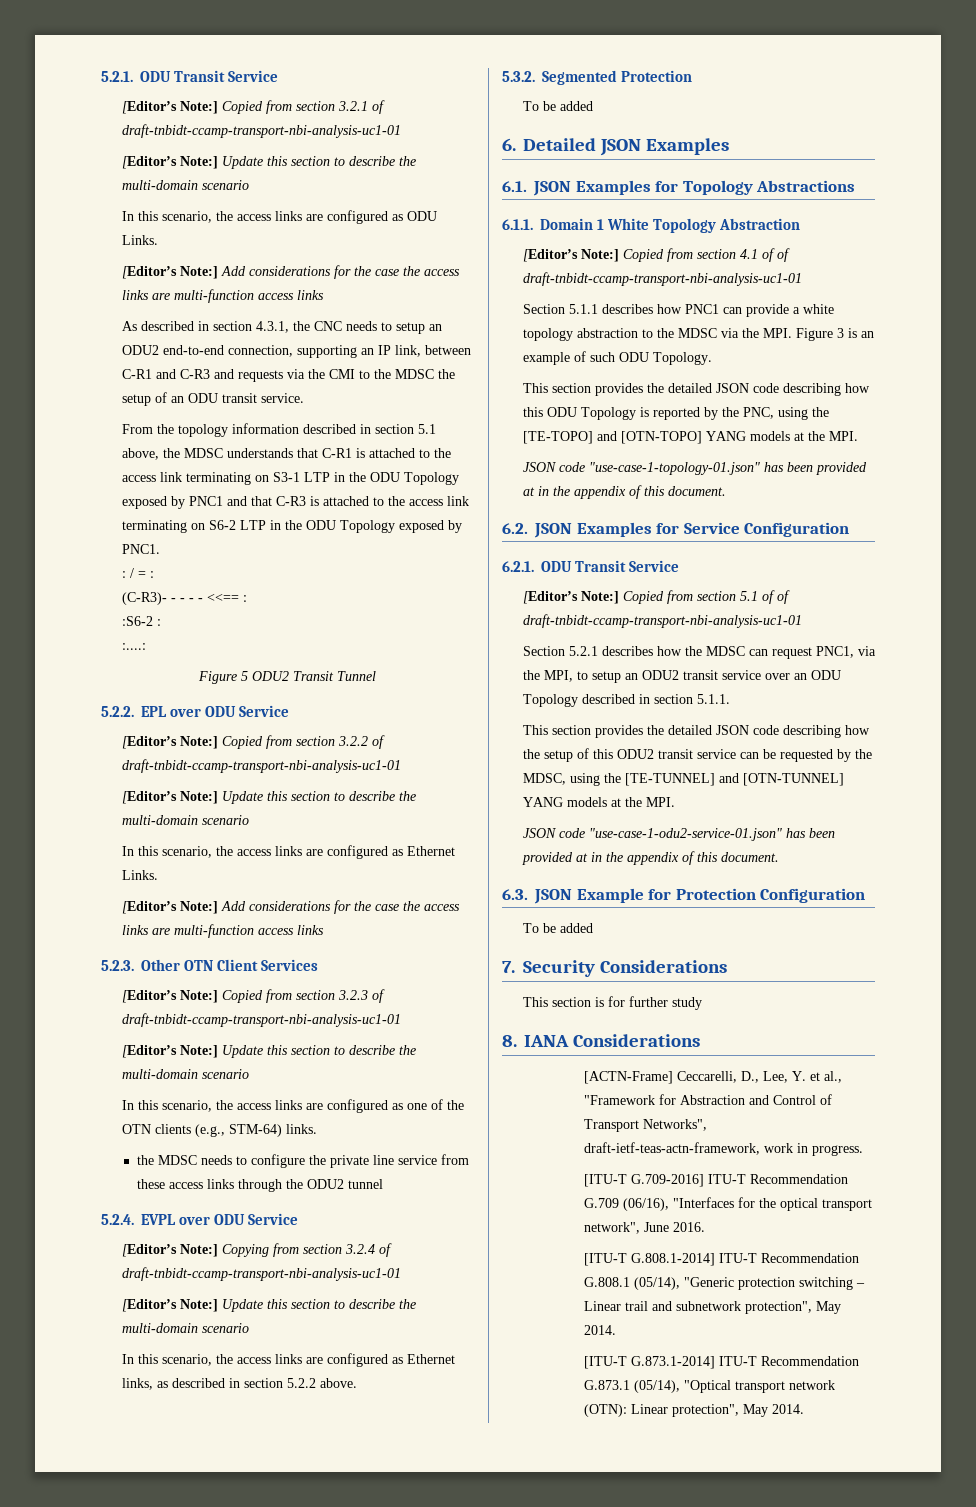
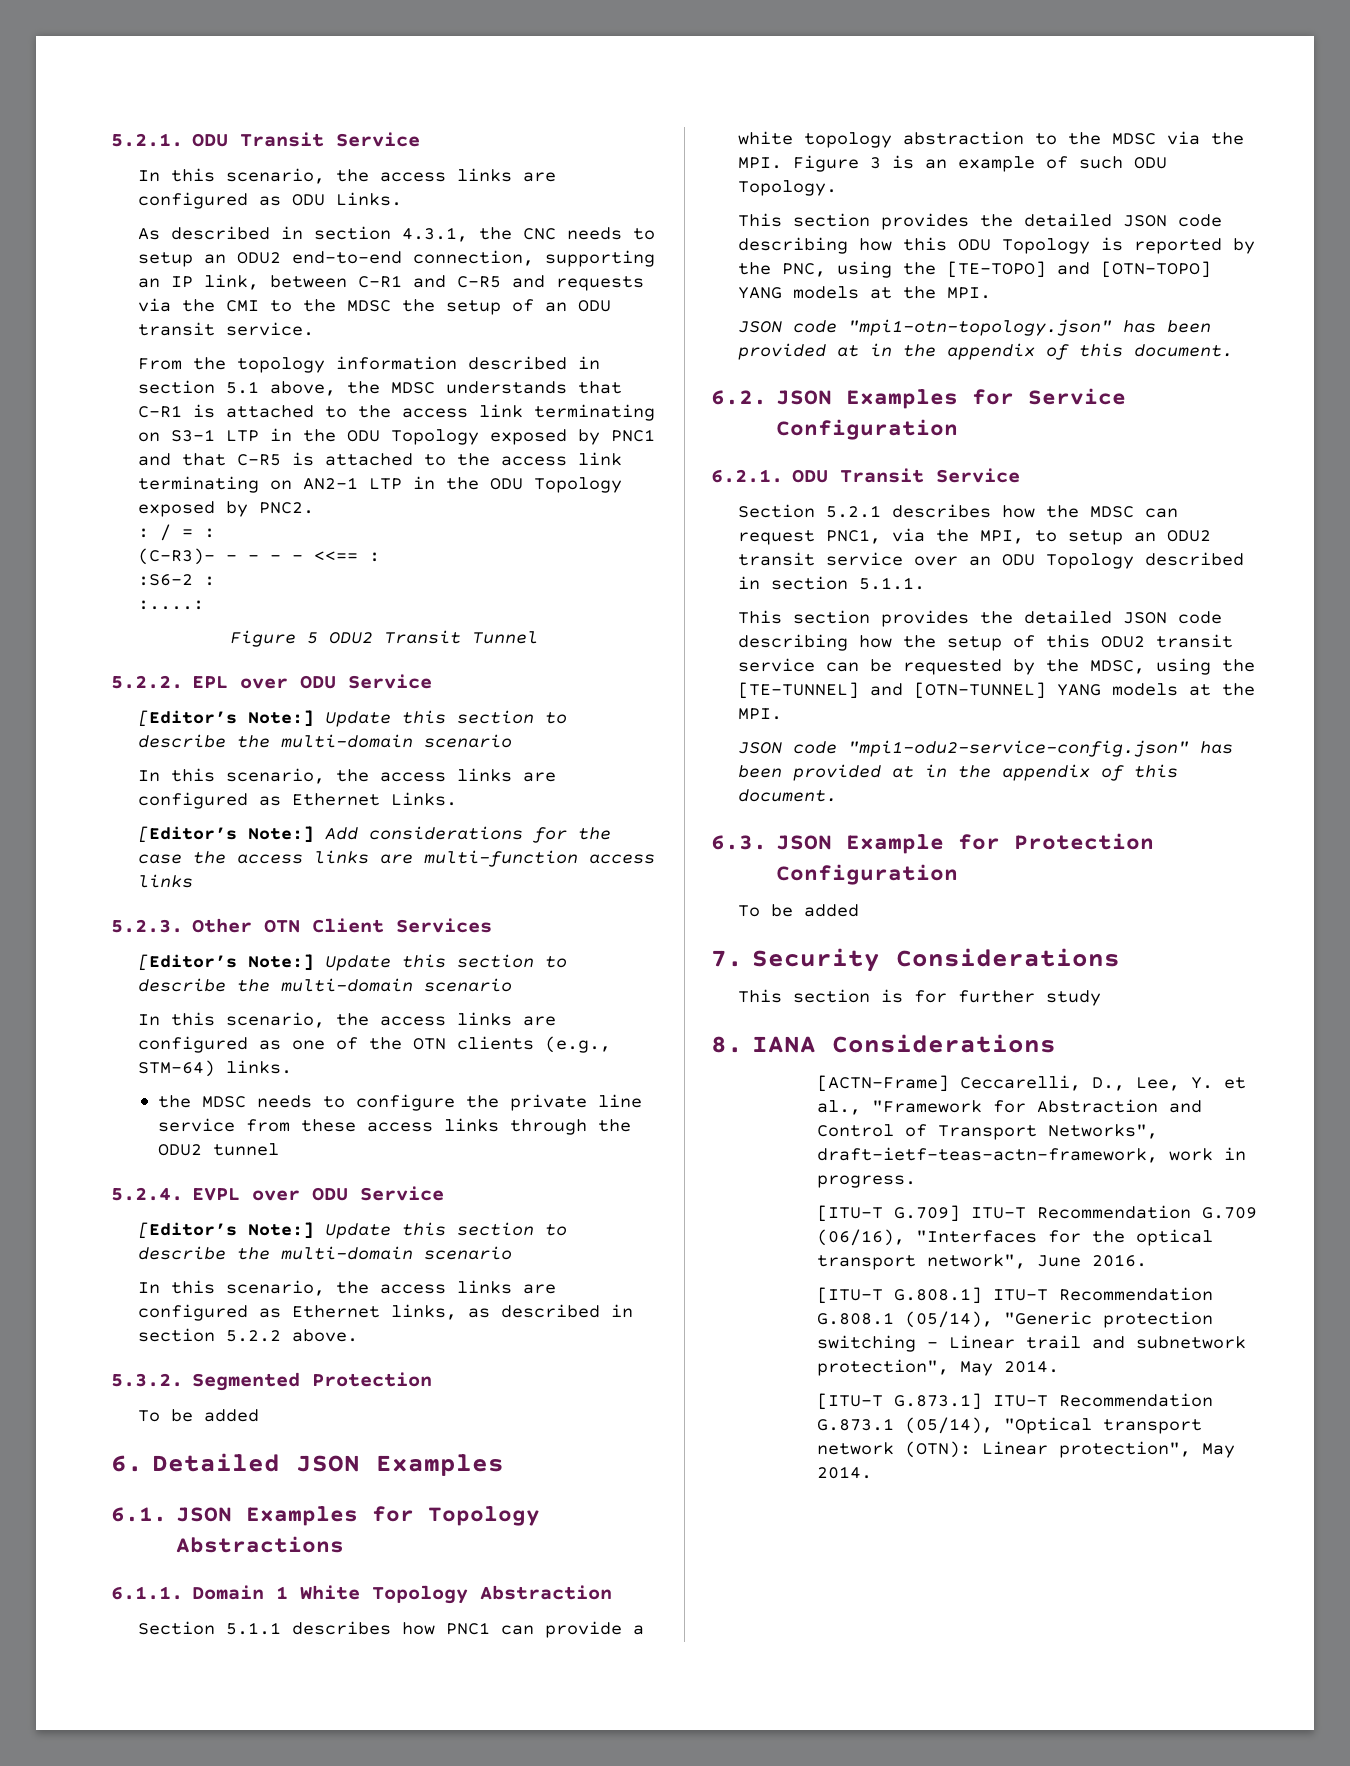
- [Editor’s Note:] Copied from section 3.2.1 of draft-tnbidt-ccamp-transport-nbi-analysis-uc1-01
- [Editor’s Note:] Update this section to describe the multi-domain scenario
  In this scenario, the access links are configured as ODU Links.
- [Editor’s Note:] Add considerations for the case the access links are multi-function access links
- As described in section 4.3.1, the CNC needs to setup an ODU2 end-to-end connection, supporting an IP link, between C-R1 and C-R3 and requests via the CMI to the MDSC the setup of an ODU transit service.
+ As described in section 4.3.1, the CNC needs to setup an ODU2 end-to-end connection, supporting an IP link, between C-R1 and C-R5 and requests via the CMI to the MDSC the setup of an ODU transit service.
- From the topology information described in section 5.1 above, the MDSC understands that C-R1 is attached to the access link terminating on S3-1 LTP in the ODU Topology exposed by PNC1 and that C-R3 is attached to the access link terminating on S6-2 LTP in the ODU Topology exposed by PNC1.
+ From the topology information described in section 5.1 above, the MDSC understands that C-R1 is attached to the access link terminating on S3-1 LTP in the ODU Topology exposed by PNC1 and that C-R5 is attached to the access link terminating on AN2-1 LTP in the ODU Topology exposed by PNC2.
- [Editor’s Note:] Copied from section 3.2.2 of draft-tnbidt-ccamp-transport-nbi-analysis-uc1-01
- [Editor’s Note:] Copied from section 3.2.3 of draft-tnbidt-ccamp-transport-nbi-analysis-uc1-01
- [Editor’s Note:] Copying from section 3.2.4 of draft-tnbidt-ccamp-transport-nbi-analysis-uc1-01
- [Editor’s Note:] Copied from section 4.1 of of draft-tnbidt-ccamp-transport-nbi-analysis-uc1-01
- JSON code "use-case-1-topology-01.json" has been provided at in the appendix of this document.
+ JSON code "mpi1-otn-topology.json" has been provided at in the appendix of this document.
- [Editor’s Note:] Copied from section 5.1 of of draft-tnbidt-ccamp-transport-nbi-analysis-uc1-01
- JSON code "use-case-1-odu2-service-01.json" has been provided at in the appendix of this document.
+ JSON code "mpi1-odu2-service-config.json" has been provided at in the appendix of this document.
- [ITU-T G.709-2016] ITU-T Recommendation G.709 (06/16), "Interfaces for the optical transport network", June 2016.
+ [ITU-T G.709] ITU-T Recommendation G.709 (06/16), "Interfaces for the optical transport network", June 2016.
- [ITU-T G.808.1-2014] ITU-T Recommendation G.808.1 (05/14), "Generic protection switching – Linear trail and subnetwork protection", May 2014.
+ [ITU-T G.808.1] ITU-T Recommendation G.808.1 (05/14), "Generic protection switching – Linear trail and subnetwork protection", May 2014.
- [ITU-T G.873.1-2014] ITU-T Recommendation G.873.1 (05/14), "Optical transport network (OTN): Linear protection", May 2014.
+ [ITU-T G.873.1] ITU-T Recommendation G.873.1 (05/14), "Optical transport network (OTN): Linear protection", May 2014.

